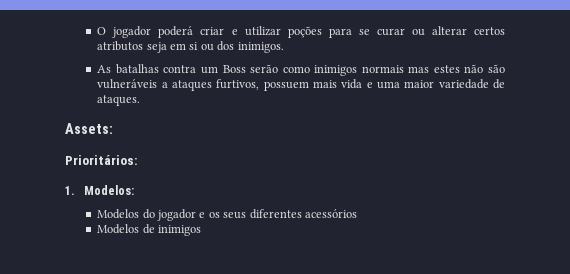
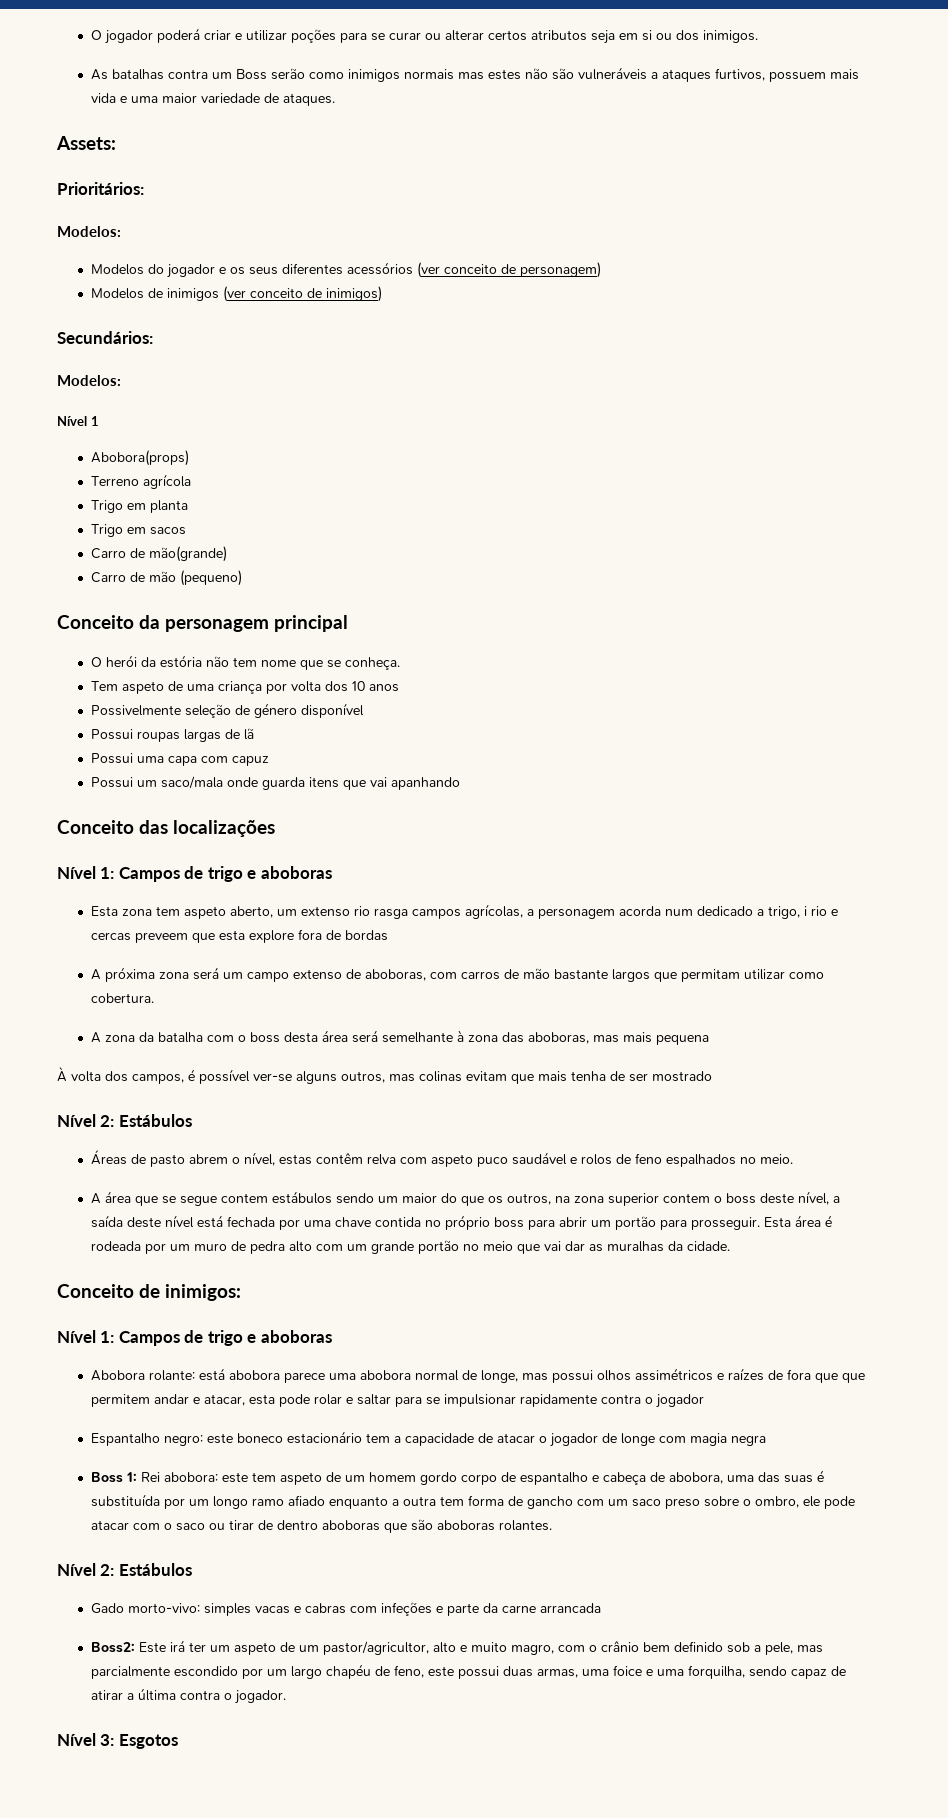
  Prioritários:
- 1. Modelos:
+ Modelos:
- Modelos do jogador e os seus diferentes acessórios
+ Modelos do jogador e os seus diferentes acessórios (ver conceito de personagem)
- Modelos de inimigos
+ Modelos de inimigos (ver conceito de inimigos)
+ Secundários:
+ Modelos:
+ Nível 1
+ Abobora(props)
+ Terreno agrícola
+ Trigo em planta
+ Trigo em sacos
+ Carro de mão(grande)
+ Carro de mão (pequeno)
+ Conceito da personagem principal
+ O herói da estória não tem nome que se conheça.
+ Tem aspeto de uma criança por volta dos 10 anos
+ Possivelmente seleção de género disponível
+ Possui roupas largas de lã
+ Possui uma capa com capuz
+ Possui um saco/mala onde guarda itens que vai apanhando
+ Conceito das localizações
+ Nível 1: Campos de trigo e aboboras
+ Esta zona tem aspeto aberto, um extenso rio rasga campos agrícolas, a personagem acorda num dedicado a trigo, i rio e cercas preveem que esta explore fora de bordas
+ A próxima zona será um campo extenso de aboboras, com carros de mão bastante largos que permitam utilizar como cobertura.
+ A zona da batalha com o boss desta área será semelhante à zona das aboboras, mas mais pequena
+ À volta dos campos, é possível ver-se alguns outros, mas colinas evitam que mais tenha de ser mostrado
+ Nível 2: Estábulos
+ Áreas de pasto abrem o nível, estas contêm relva com aspeto puco saudável e rolos de feno espalhados no meio.
+ A área que se segue contem estábulos sendo um maior do que os outros, na zona superior contem o boss deste nível, a saída deste nível está fechada por uma chave contida no próprio boss para abrir um portão para prosseguir. Esta área é rodeada por um muro de pedra alto com um grande portão no meio que vai dar as muralhas da cidade.
+ Conceito de inimigos:
+ Nível 1: Campos de trigo e aboboras
+ Abobora rolante: está abobora parece uma abobora normal de longe, mas possui olhos assimétricos e raízes de fora que que permitem andar e atacar, esta pode rolar e saltar para se impulsionar rapidamente contra o jogador
+ Espantalho negro: este boneco estacionário tem a capacidade de atacar o jogador de longe com magia negra
+ Boss 1: Rei abobora: este tem aspeto de um homem gordo corpo de espantalho e cabeça de abobora, uma das suas é substituída por um longo ramo afiado enquanto a outra tem forma de gancho com um saco preso sobre o ombro, ele pode atacar com o saco ou tirar de dentro aboboras que são aboboras rolantes.
+ Nível 2: Estábulos
+ Gado morto-vivo: simples vacas e cabras com infeções e parte da carne arrancada
+ Boss2: Este irá ter um aspeto de um pastor/agricultor, alto e muito magro, com o crânio bem definido sob a pele, mas parcialmente escondido por um largo chapéu de feno, este possui duas armas, uma foice e uma forquilha, sendo capaz de atirar a última contra o jogador.
+ Nível 3: Esgotos

